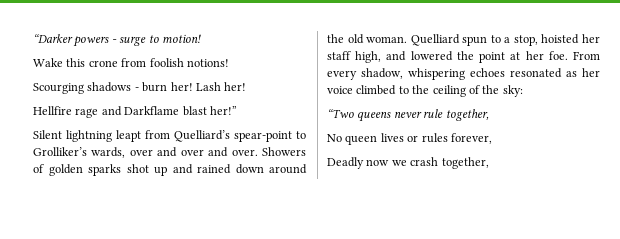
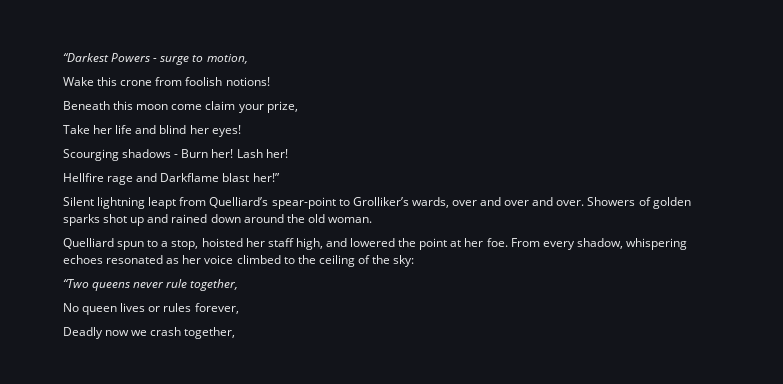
- “Darker powers - surge to motion!
+ “Darkest Powers - surge to motion,
+ Beneath this moon come claim your prize,
+ Take her life and blind her eyes!
- Scourging shadows - burn her!
+ Scourging shadows - Burn her!
- Showers of golden sparks shot up and rained down around the old woman. Quelliard spun to a stop, hoisted her staff high, and lowered the point at her foe.
+ Showers of golden sparks shot up and rained down around the old woman.
+ Quelliard spun to a stop, hoisted her staff high, and lowered the point at her foe.

